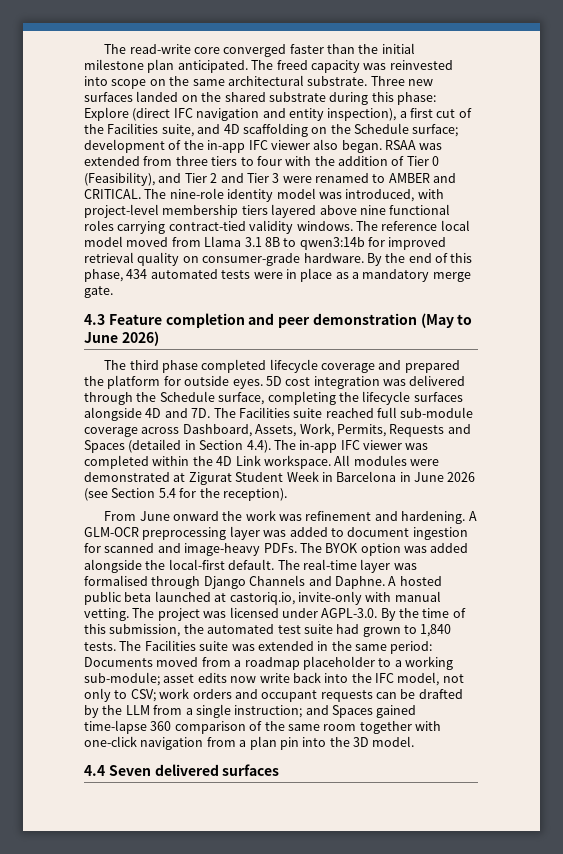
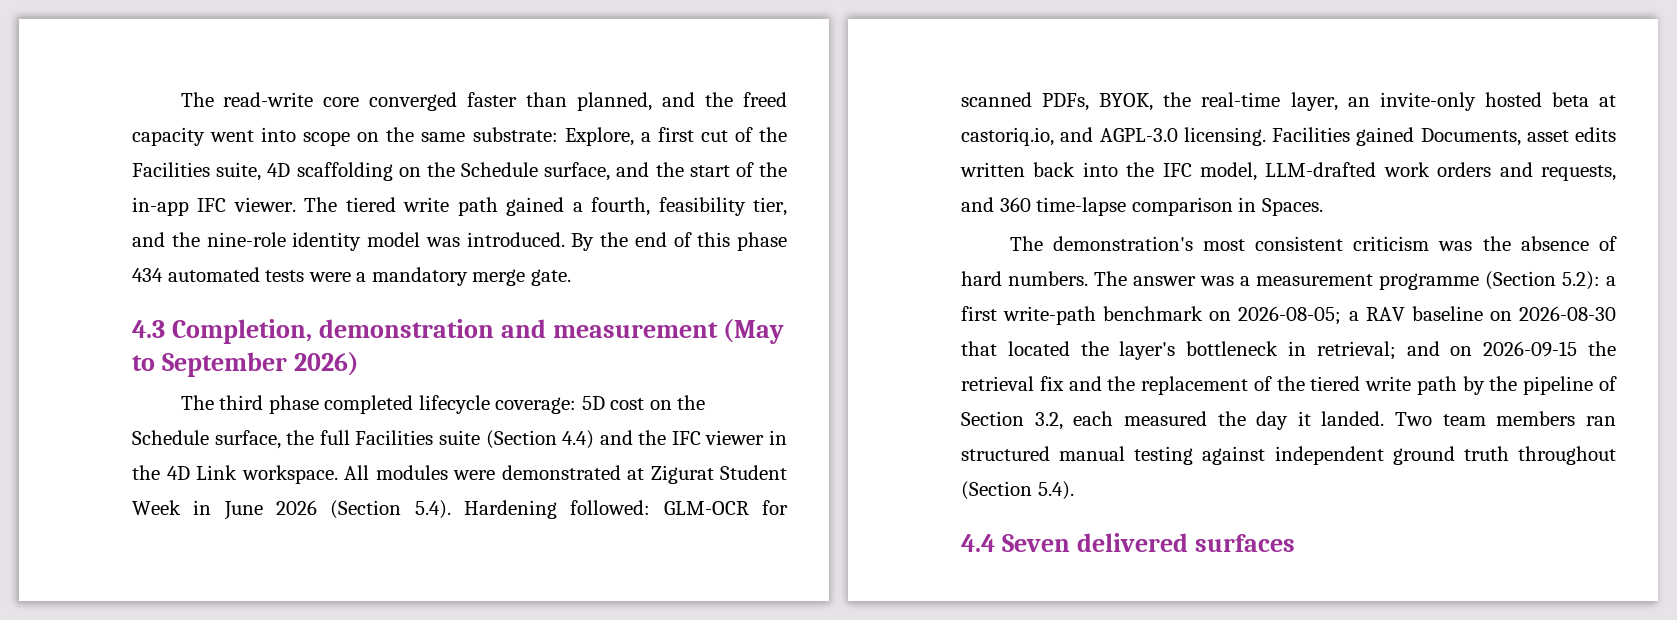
- The read-write core converged faster than the initial milestone plan anticipated. The freed capacity was reinvested into scope on the same architectural substrate. Three new surfaces landed on the shared substrate during this phase: Explore (direct IFC navigation and entity inspection), a first cut of the Facilities suite, and 4D scaffolding on the Schedule surface; development of the in-app IFC viewer also began. RSAA was extended from three tiers to four with the addition of Tier 0 (Feasibility), and Tier 2 and Tier 3 were renamed to AMBER and CRITICAL. The nine-role identity model was introduced, with project-level membership tiers layered above nine functional roles carrying contract-tied validity windows. The reference local model moved from Llama 3.1 8B to qwen3:14b for improved retrieval quality on consumer-grade hardware.
+ The read-write core converged faster than planned, and the freed capacity went into scope on the same substrate: Explore, a first cut of the Facilities suite, 4D scaffolding on the Schedule surface, and the start of the in-app IFC viewer. The tiered write path gained a fourth, feasibility tier, and the nine-role identity model was introduced.
- By the end of this phase, 434 automated tests were in place as a mandatory merge gate.
+ By the end of this phase 434 automated tests were a mandatory merge gate.
- 4.3 Feature completion and peer demonstration (May to June 2026)
+ 4.3 Completion, demonstration and measurement (May to September 2026)
- The third phase completed lifecycle coverage and prepared the platform for outside eyes. 5D cost integration was delivered through the Schedule surface, completing the lifecycle surfaces alongside 4D and 7D. The Facilities suite reached full sub-module coverage across Dashboard, Assets, Work, Permits, Requests and Spaces (detailed in Section 4.4). The in-app IFC viewer was completed within the 4D Link workspace.
+ The third phase completed lifecycle coverage: 5D cost on the Schedule surface, the full Facilities suite (Section 4.4) and the IFC viewer in the 4D Link workspace.
- All modules were demonstrated at Zigurat Student Week in Barcelona in June 2026 (see Section 5.4 for the reception).
- From June onward the work was refinement and hardening. A GLM-OCR preprocessing layer was added to document ingestion for scanned and image-heavy PDFs. The BYOK option was added alongside the local-first default. The real-time layer was formalised through Django Channels and Daphne. A hosted public beta launched at castoriq.io, invite-only with manual vetting. The project was licensed under AGPL-3.0. By the time of this submission, the automated test suite had grown to 1,840 tests. The Facilities suite was extended in the same period: Documents moved from a roadmap placeholder to a working sub-module; asset edits now write back into the IFC model, not only to CSV; work orders and occupant requests can be drafted by the LLM from a single instruction; and Spaces gained time-lapse 360 comparison of the same room together with one-click navigation from a plan pin into the 3D model.
+ All modules were demonstrated at Zigurat Student Week in June 2026 (Section 5.4). Hardening followed: GLM-OCR for scanned PDFs, BYOK, the real-time layer, an invite-only hosted beta at castoriq.io, and AGPL-3.0 licensing. Facilities gained Documents, asset edits written back into the IFC model, LLM-drafted work orders and requests, and 360 time-lapse comparison in Spaces.
+ The demonstration's most consistent criticism was the absence of hard numbers. The answer was a measurement programme (Section 5.2): a first write-path benchmark on 2026-08-05; a RAV baseline on 2026-08-30 that located the layer's bottleneck in retrieval; and on 2026-09-15 the retrieval fix and the replacement of the tiered write path by the pipeline of Section 3.2, each measured the day it landed. Two team members ran structured manual testing against independent ground truth throughout (Section 5.4).

